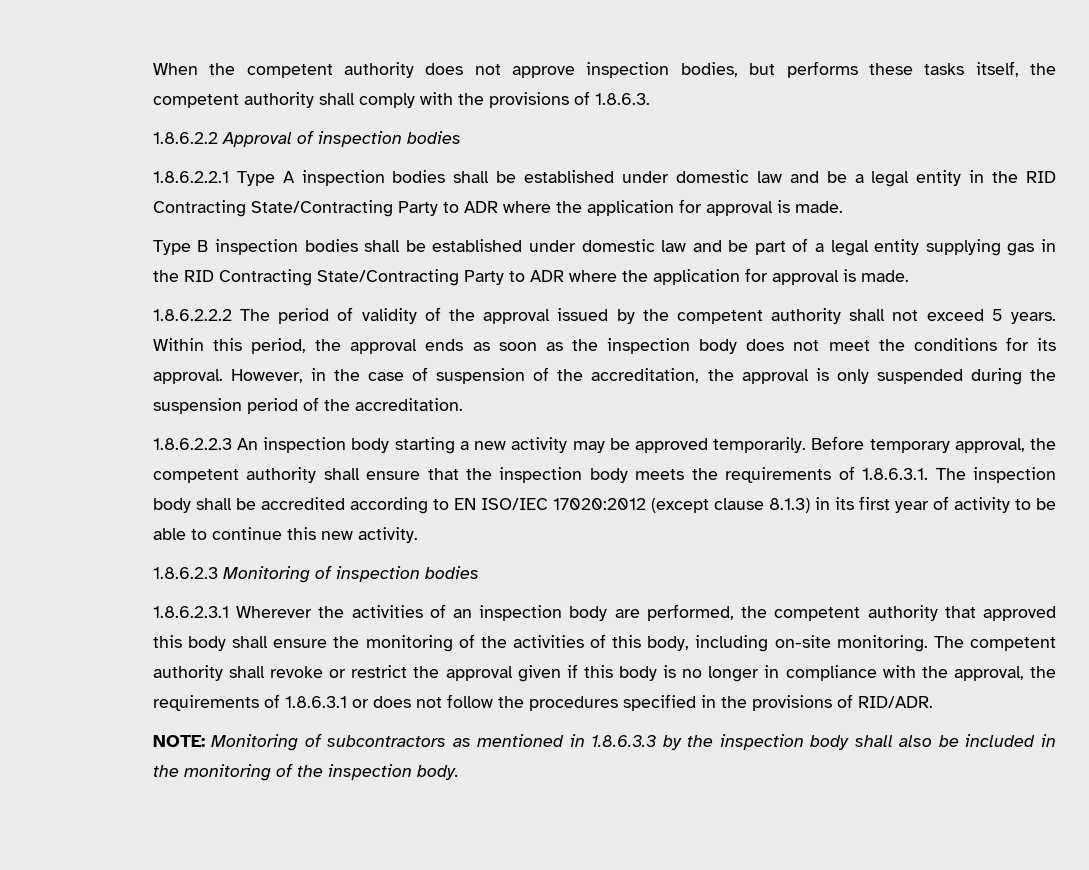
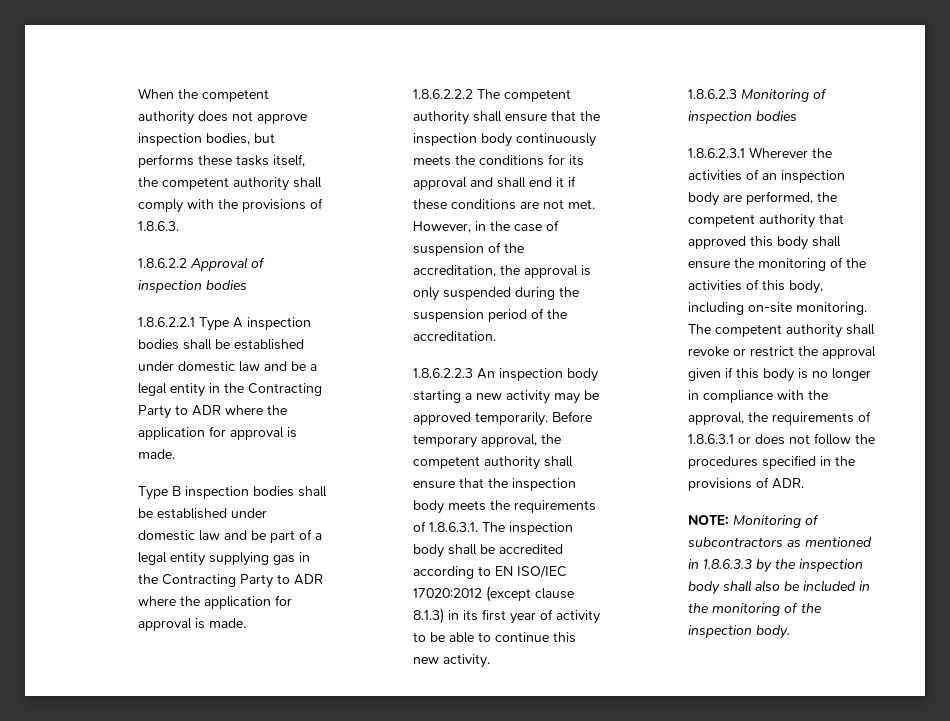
- 1.8.6.2.2.1 Type A inspection bodies shall be established under domestic law and be a legal entity in the RID Contracting State/Contracting Party to ADR where the application for approval is made.
+ 1.8.6.2.2.1 Type A inspection bodies shall be established under domestic law and be a legal entity in the Contracting Party to ADR where the application for approval is made.
- Type B inspection bodies shall be established under domestic law and be part of a legal entity supplying gas in the RID Contracting State/Contracting Party to ADR where the application for approval is made.
+ Type B inspection bodies shall be established under domestic law and be part of a legal entity supplying gas in the Contracting Party to ADR where the application for approval is made.
- 1.8.6.2.2.2 The period of validity of the approval issued by the competent authority shall not exceed 5 years. Within this period, the approval ends as soon as the inspection body does not meet the conditions for its approval.
+ 1.8.6.2.2.2 The competent authority shall ensure that the inspection body continuously meets the conditions for its approval and shall end it if these conditions are not met.
- The competent authority shall revoke or restrict the approval given if this body is no longer in compliance with the approval, the requirements of 1.8.6.3.1 or does not follow the procedures specified in the provisions of RID/ADR.
+ The competent authority shall revoke or restrict the approval given if this body is no longer in compliance with the approval, the requirements of 1.8.6.3.1 or does not follow the procedures specified in the provisions of ADR.

